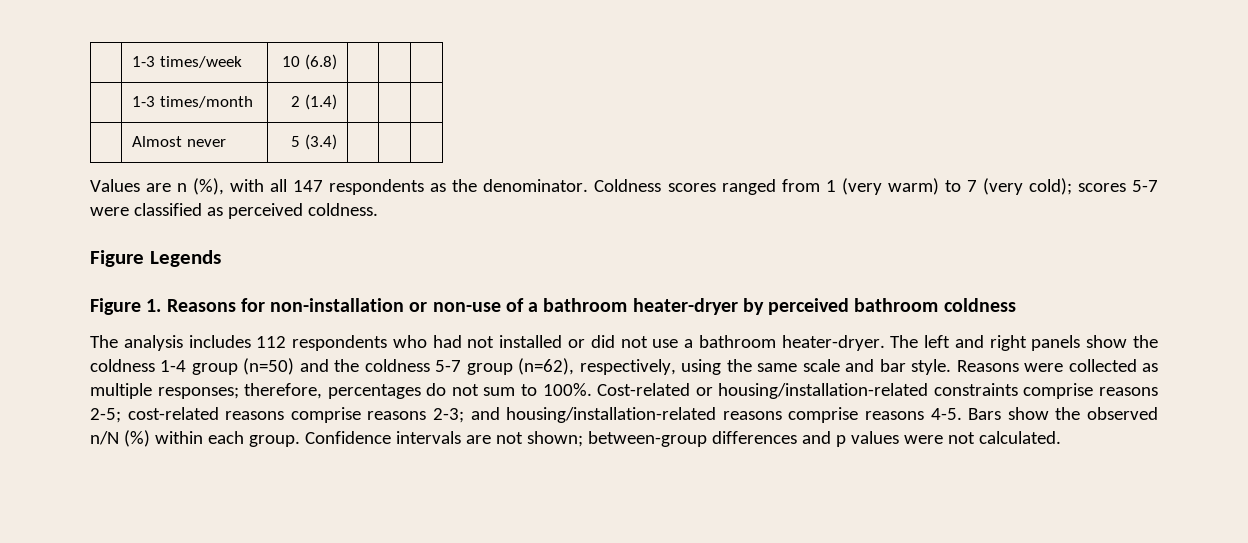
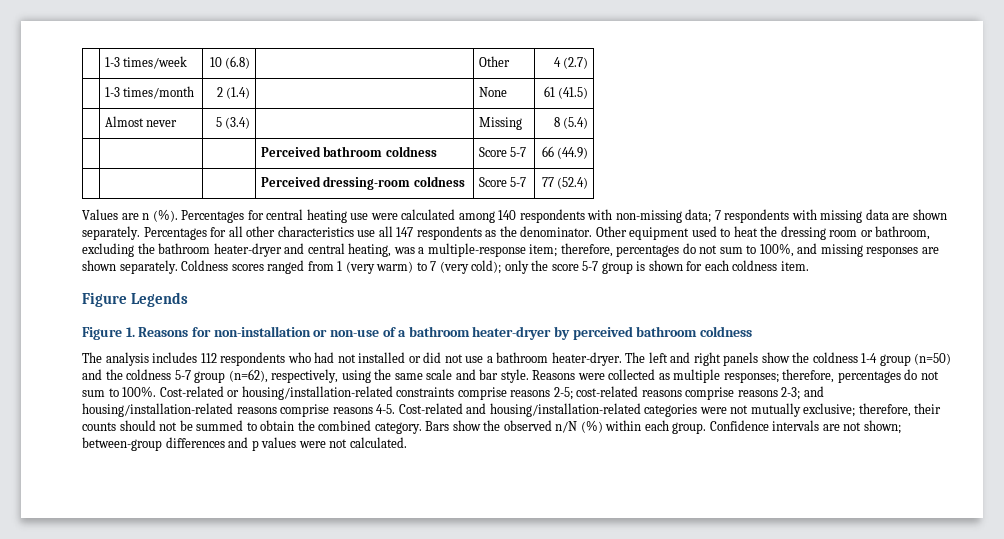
- | 1-3 times/week | 10 (6.8) | | |
+ | 1-3 times/week | 10 (6.8) | | Other | 4 (2.7)
- | 1-3 times/month | 2 (1.4) | | |
+ | 1-3 times/month | 2 (1.4) | | None | 61 (41.5)
- | Almost never | 5 (3.4) | | |
- Values are n (%), with all 147 respondents as the denominator.
+ | Almost never | 5 (3.4) | | Missing | 8 (5.4)
+ | | | Perceived bathroom coldness | Score 5-7 | 66 (44.9)
+ | | | Perceived dressing-room coldness | Score 5-7 | 77 (52.4)
+ Values are n (%). Percentages for central heating use were calculated among 140 respondents with non-missing data; 7 respondents with missing data are shown separately. Percentages for all other characteristics use all 147 respondents as the denominator.
+ Other equipment used to heat the dressing room or bathroom, excluding the bathroom heater-dryer and central heating, was a multiple-response item; therefore, percentages do not sum to 100%, and missing responses are shown separately.
- Coldness scores ranged from 1 (very warm) to 7 (very cold); scores 5-7 were classified as perceived coldness.
+ Coldness scores ranged from 1 (very warm) to 7 (very cold); only the score 5-7 group is shown for each coldness item.
+ Cost-related and housing/installation-related categories were not mutually exclusive; therefore, their counts should not be summed to obtain the combined category.

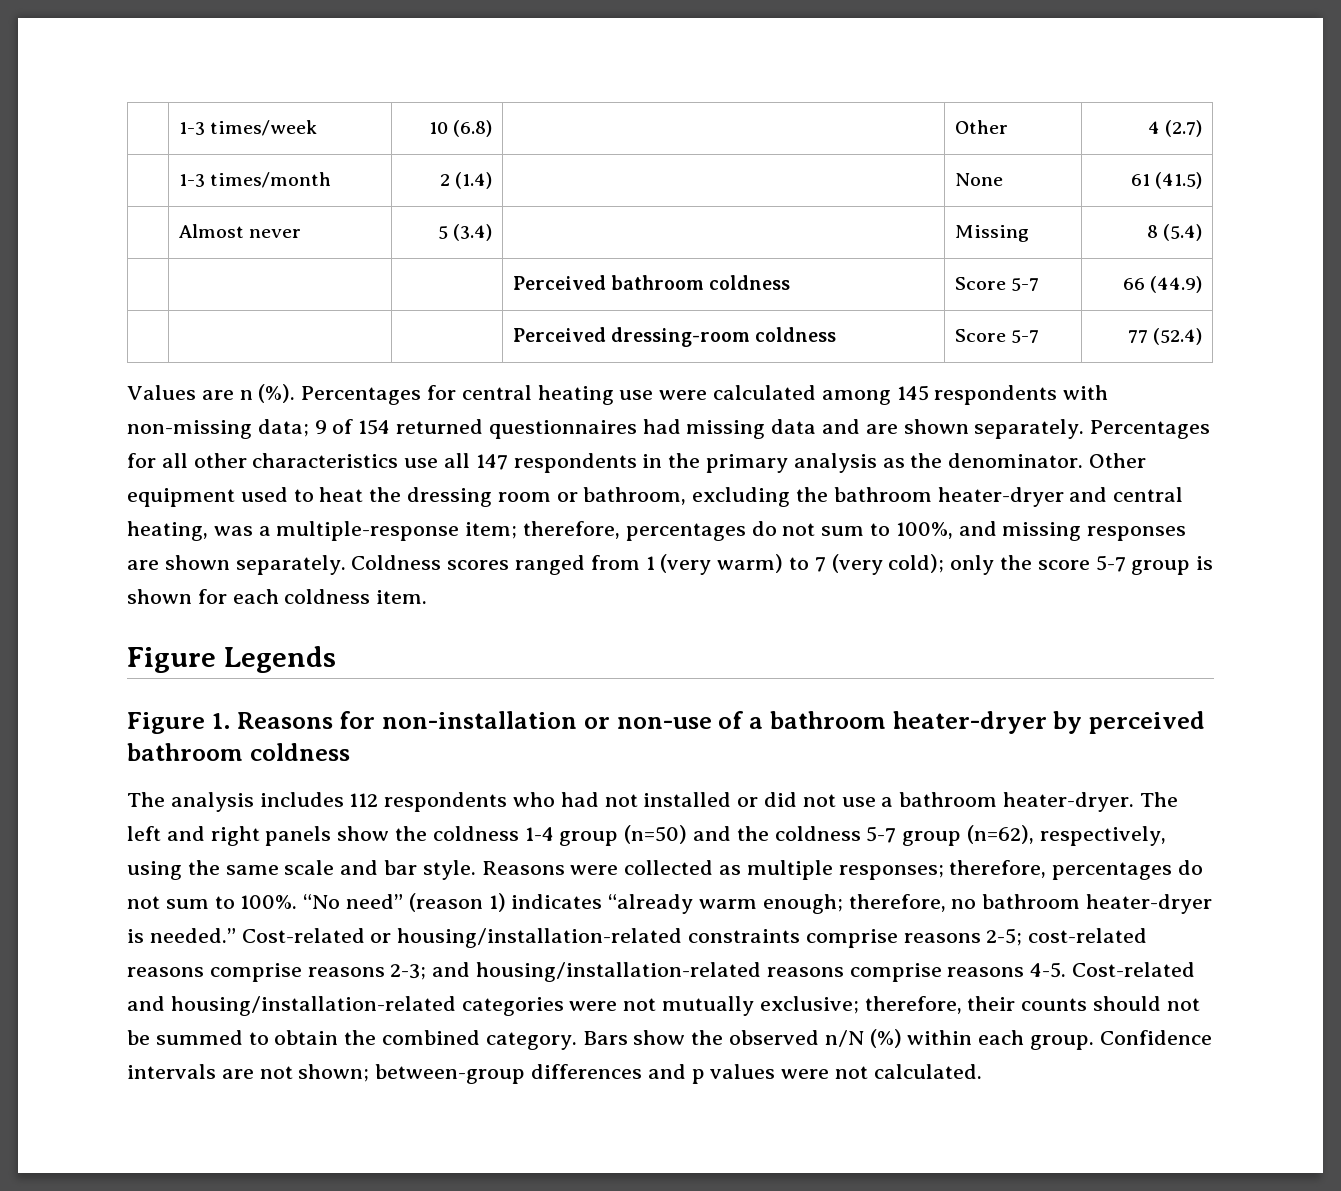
- Percentages for central heating use were calculated among 140 respondents with non-missing data; 7 respondents with missing data are shown separately.
+ Percentages for central heating use were calculated among 145 respondents with non-missing data; 9 of 154 returned questionnaires had missing data and are shown separately.
- Percentages for all other characteristics use all 147 respondents as the denominator.
+ Percentages for all other characteristics use all 147 respondents in the primary analysis as the denominator.
+ “No need” (reason 1) indicates “already warm enough; therefore, no bathroom heater-dryer is needed.”

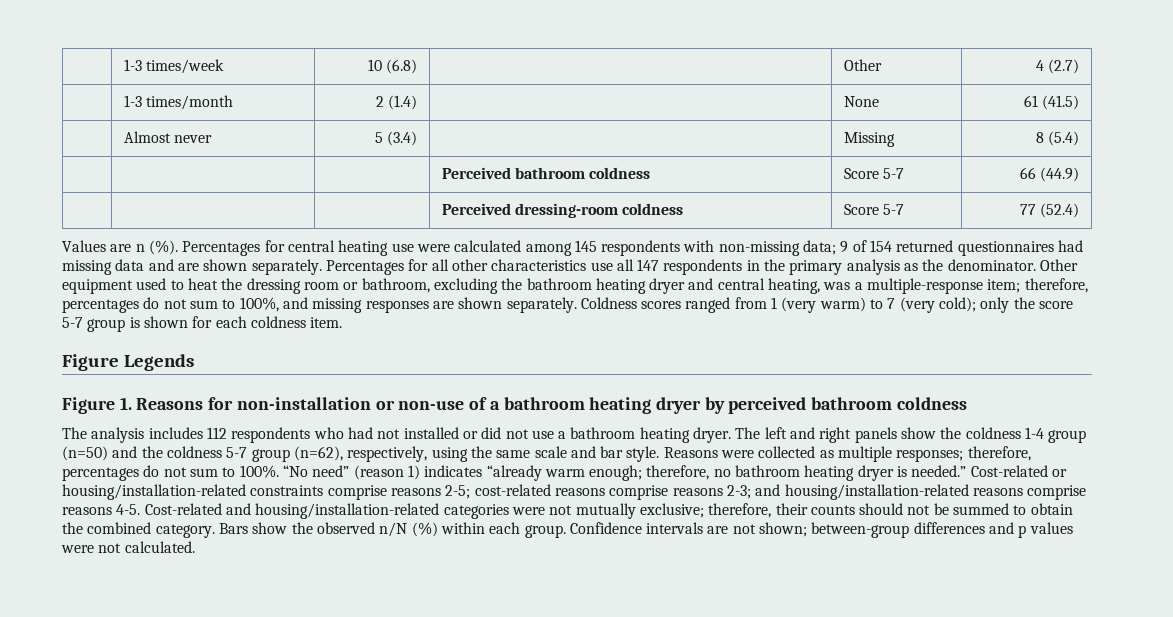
- Other equipment used to heat the dressing room or bathroom, excluding the bathroom heater-dryer and central heating, was a multiple-response item; therefore, percentages do not sum to 100%, and missing responses are shown separately.
+ Other equipment used to heat the dressing room or bathroom, excluding the bathroom heating dryer and central heating, was a multiple-response item; therefore, percentages do not sum to 100%, and missing responses are shown separately.
- Figure 1. Reasons for non-installation or non-use of a bathroom heater-dryer by perceived bathroom coldness
+ Figure 1. Reasons for non-installation or non-use of a bathroom heating dryer by perceived bathroom coldness
- The analysis includes 112 respondents who had not installed or did not use a bathroom heater-dryer.
+ The analysis includes 112 respondents who had not installed or did not use a bathroom heating dryer.
- “No need” (reason 1) indicates “already warm enough; therefore, no bathroom heater-dryer is needed.”
+ “No need” (reason 1) indicates “already warm enough; therefore, no bathroom heating dryer is needed.”

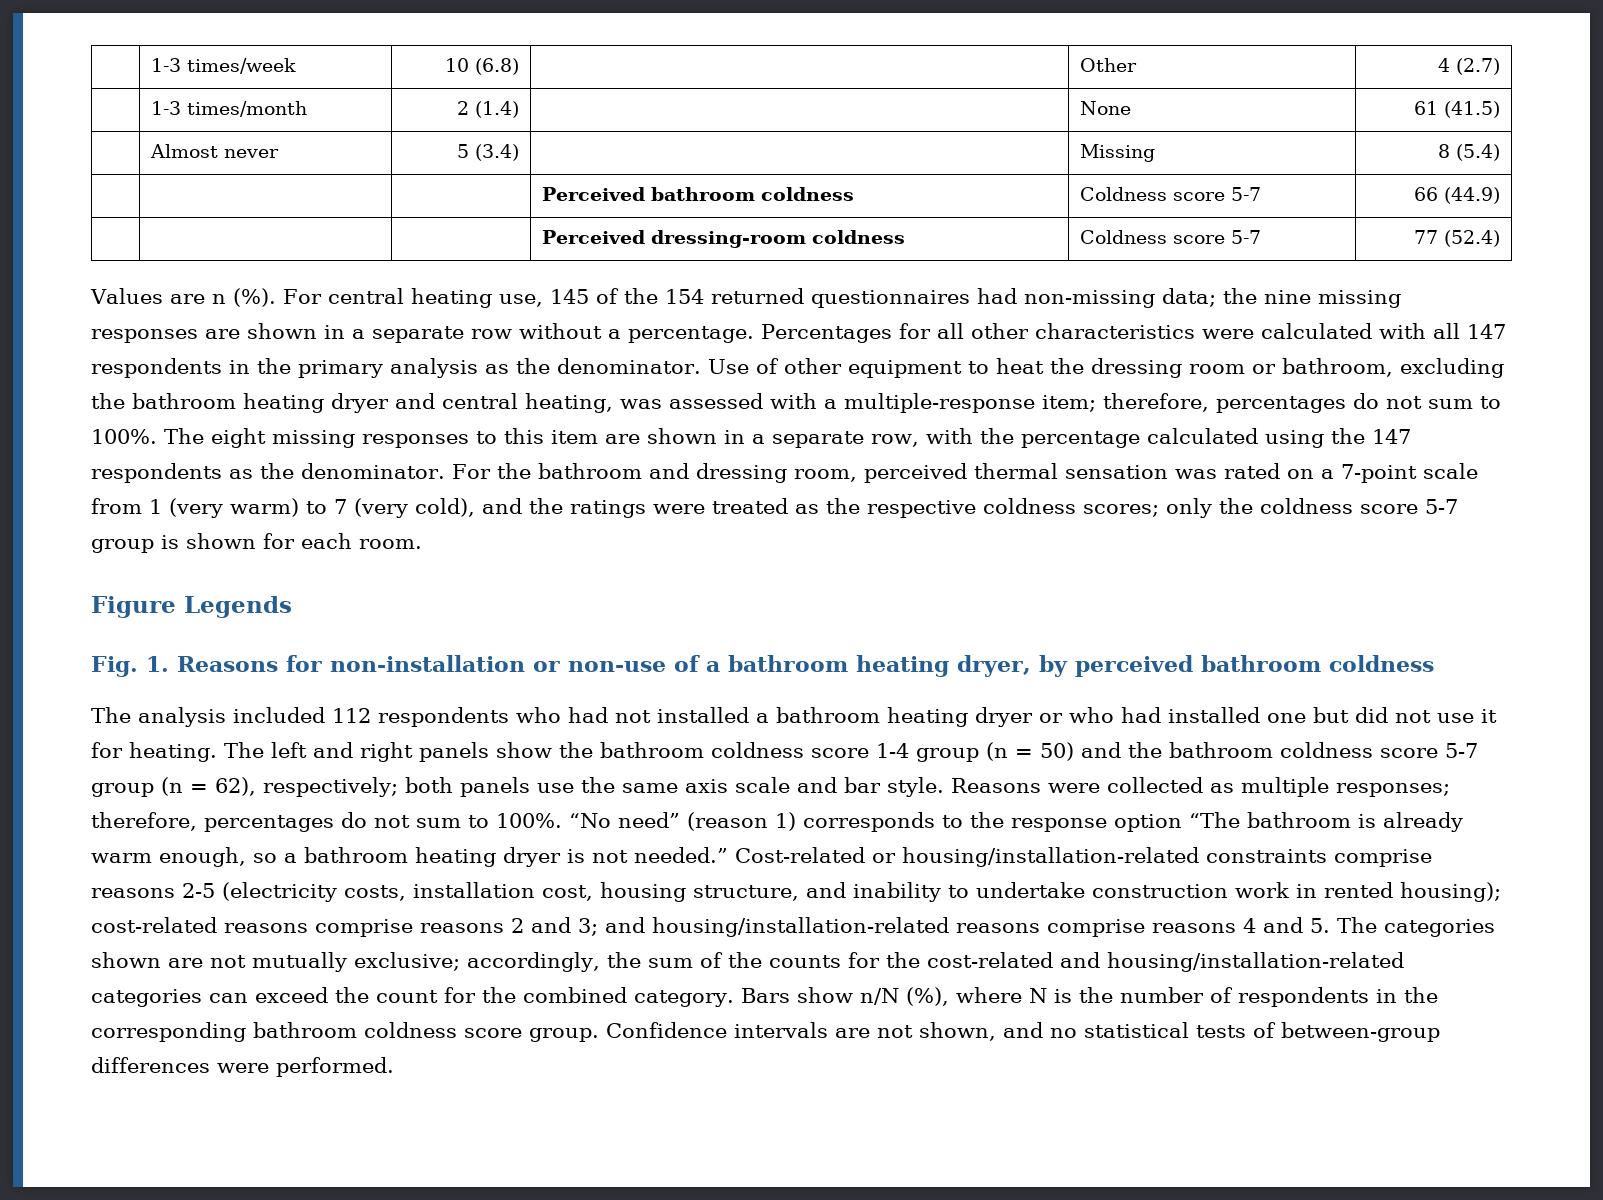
- | | | Perceived bathroom coldness | Score 5-7 | 66 (44.9)
+ | | | Perceived bathroom coldness | Coldness score 5-7 | 66 (44.9)
- | | | Perceived dressing-room coldness | Score 5-7 | 77 (52.4)
+ | | | Perceived dressing-room coldness | Coldness score 5-7 | 77 (52.4)
- Percentages for central heating use were calculated among 145 respondents with non-missing data; 9 of 154 returned questionnaires had missing data and are shown separately.
+ For central heating use, 145 of the 154 returned questionnaires had non-missing data; the nine missing responses are shown in a separate row without a percentage.
- Percentages for all other characteristics use all 147 respondents in the primary analysis as the denominator.
+ Percentages for all other characteristics were calculated with all 147 respondents in the primary analysis as the denominator.
- Other equipment used to heat the dressing room or bathroom, excluding the bathroom heating dryer and central heating, was a multiple-response item; therefore, percentages do not sum to 100%, and missing responses are shown separately. Coldness scores ranged from 1 (very warm) to 7 (very cold); only the score 5-7 group is shown for each coldness item.
+ Use of other equipment to heat the dressing room or bathroom, excluding the bathroom heating dryer and central heating, was assessed with a multiple-response item; therefore, percentages do not sum to 100%. The eight missing responses to this item are shown in a separate row, with the percentage calculated using the 147 respondents as the denominator. For the bathroom and dressing room, perceived thermal sensation was rated on a 7-point scale from 1 (very warm) to 7 (very cold), and the ratings were treated as the respective coldness scores; only the coldness score 5-7 group is shown for each room.
- Figure 1. Reasons for non-installation or non-use of a bathroom heating dryer by perceived bathroom coldness
+ Fig. 1. Reasons for non-installation or non-use of a bathroom heating dryer, by perceived bathroom coldness
- The analysis includes 112 respondents who had not installed or did not use a bathroom heating dryer.
+ The analysis included 112 respondents who had not installed a bathroom heating dryer or who had installed one but did not use it for heating.
- The left and right panels show the coldness 1-4 group (n=50) and the coldness 5-7 group (n=62), respectively, using the same scale and bar style.
+ The left and right panels show the bathroom coldness score 1-4 group (n = 50) and the bathroom coldness score 5-7 group (n = 62), respectively; both panels use the same axis scale and bar style.
- “No need” (reason 1) indicates “already warm enough; therefore, no bathroom heating dryer is needed.”
+ “No need” (reason 1) corresponds to the response option “The bathroom is already warm enough, so a bathroom heating dryer is not needed.”
- Cost-related or housing/installation-related constraints comprise reasons 2-5; cost-related reasons comprise reasons 2-3; and housing/installation-related reasons comprise reasons 4-5. Cost-related and housing/installation-related categories were not mutually exclusive; therefore, their counts should not be summed to obtain the combined category.
+ Cost-related or housing/installation-related constraints comprise reasons 2-5 (electricity costs, installation cost, housing structure, and inability to undertake construction work in rented housing); cost-related reasons comprise reasons 2 and 3; and housing/installation-related reasons comprise reasons 4 and 5. The categories shown are not mutually exclusive; accordingly, the sum of the counts for the cost-related and housing/installation-related categories can exceed the count for the combined category.
- Bars show the observed n/N (%) within each group.
+ Bars show n/N (%), where N is the number of respondents in the corresponding bathroom coldness score group.
- Confidence intervals are not shown; between-group differences and p values were not calculated.
+ Confidence intervals are not shown, and no statistical tests of between-group differences were performed.

